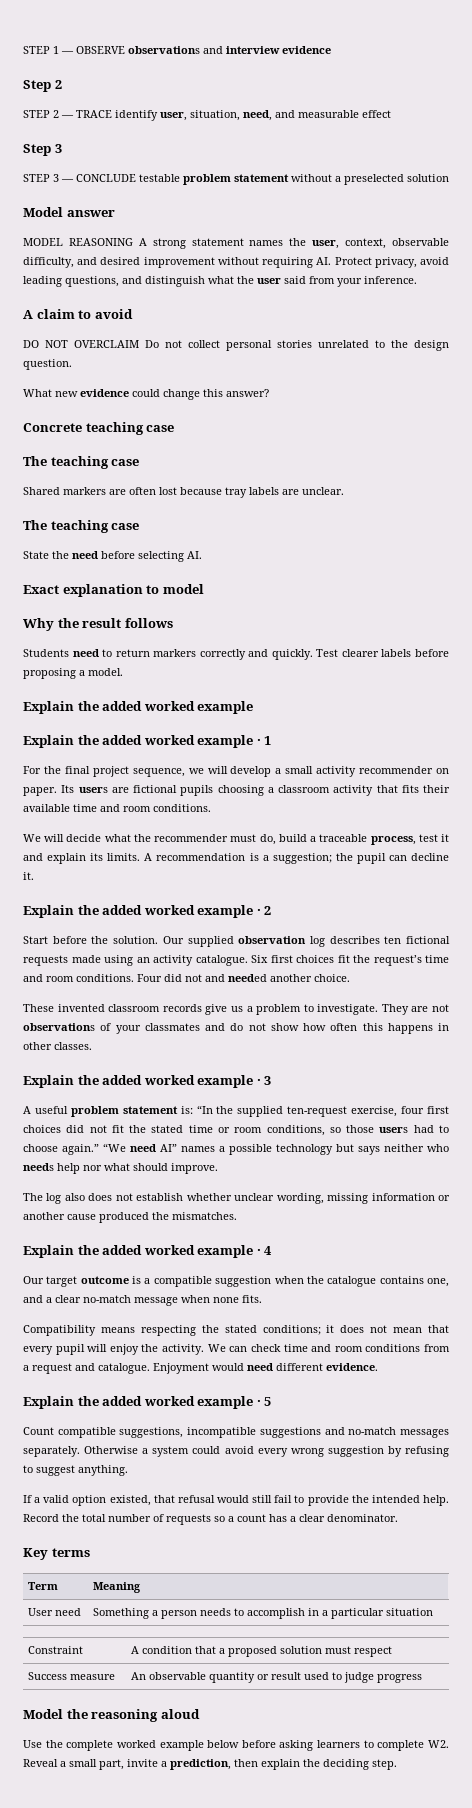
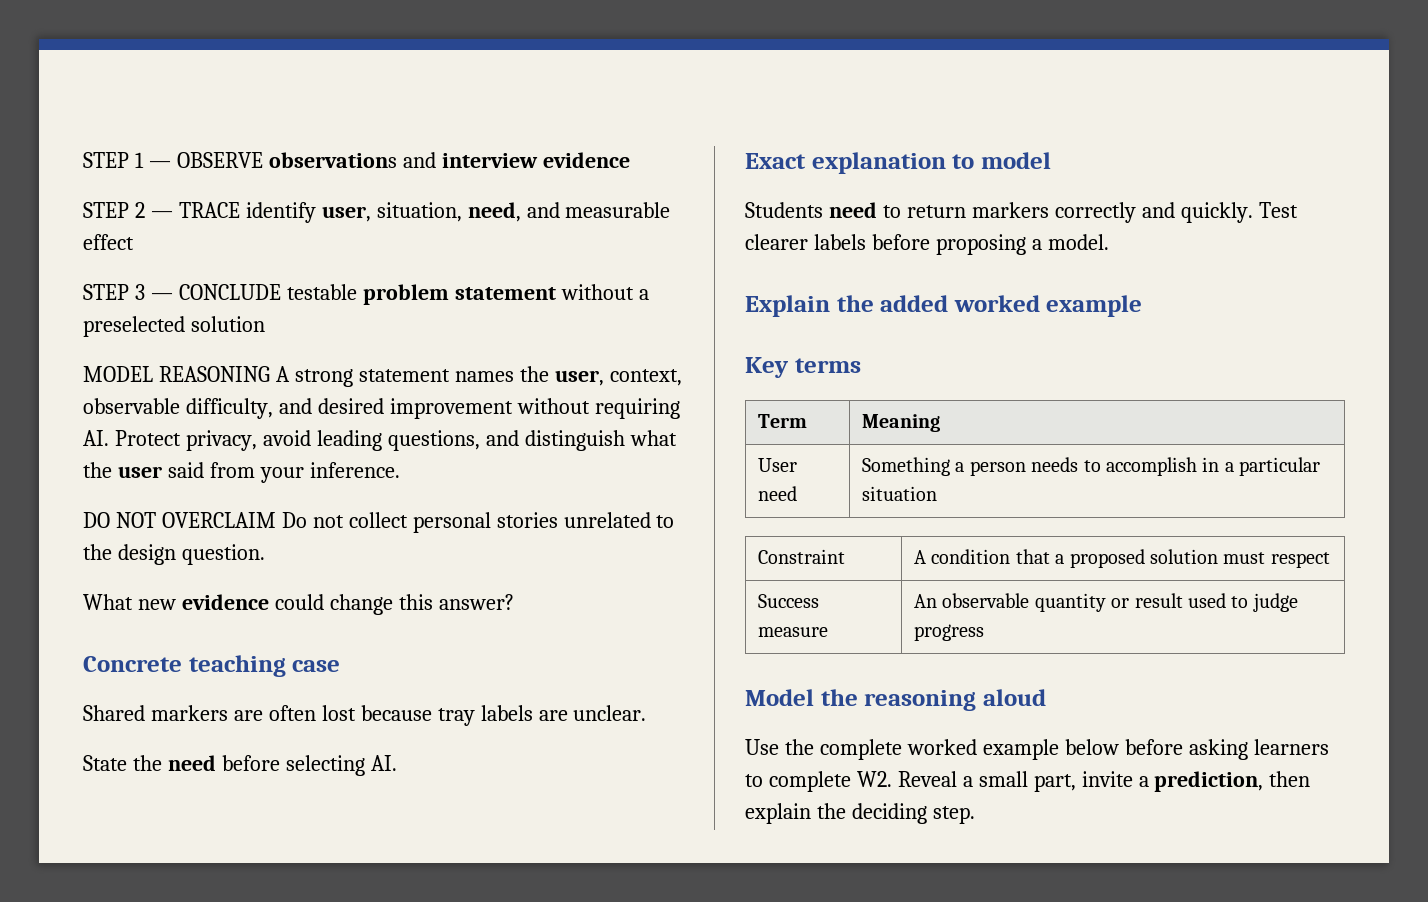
- Step 2
- Step 3
- Model answer
- A claim to avoid
  Concrete teaching case
- The teaching case
  Shared markers are often lost because tray labels are unclear.
- The teaching case
- Why the result follows
- Explain the added worked example · 1
- For the final project sequence, we will develop a small activity recommender on paper. Its users are fictional pupils choosing a classroom activity that fits their available time and room conditions.
- We will decide what the recommender must do, build a traceable process, test it and explain its limits. A recommendation is a suggestion; the pupil can decline it.
- Explain the added worked example · 2
- Start before the solution. Our supplied observation log describes ten fictional requests made using an activity catalogue. Six first choices fit the request’s time and room conditions. Four did not and needed another choice.
- These invented classroom records give us a problem to investigate. They are not observations of your classmates and do not show how often this happens in other classes.
- Explain the added worked example · 3
- A useful problem statement is: “In the supplied ten-request exercise, four first choices did not fit the stated time or room conditions, so those users had to choose again.” “We need AI” names a possible technology but says neither who needs help nor what should improve.
- The log also does not establish whether unclear wording, missing information or another cause produced the mismatches.
- Explain the added worked example · 4
- Our target outcome is a compatible suggestion when the catalogue contains one, and a clear no-match message when none fits.
- Compatibility means respecting the stated conditions; it does not mean that every pupil will enjoy the activity. We can check time and room conditions from a request and catalogue. Enjoyment would need different evidence.
- Explain the added worked example · 5
- Count compatible suggestions, incompatible suggestions and no-match messages separately. Otherwise a system could avoid every wrong suggestion by refusing to suggest anything.
- If a valid option existed, that refusal would still fail to provide the intended help. Record the total number of requests so a count has a clear denominator.

